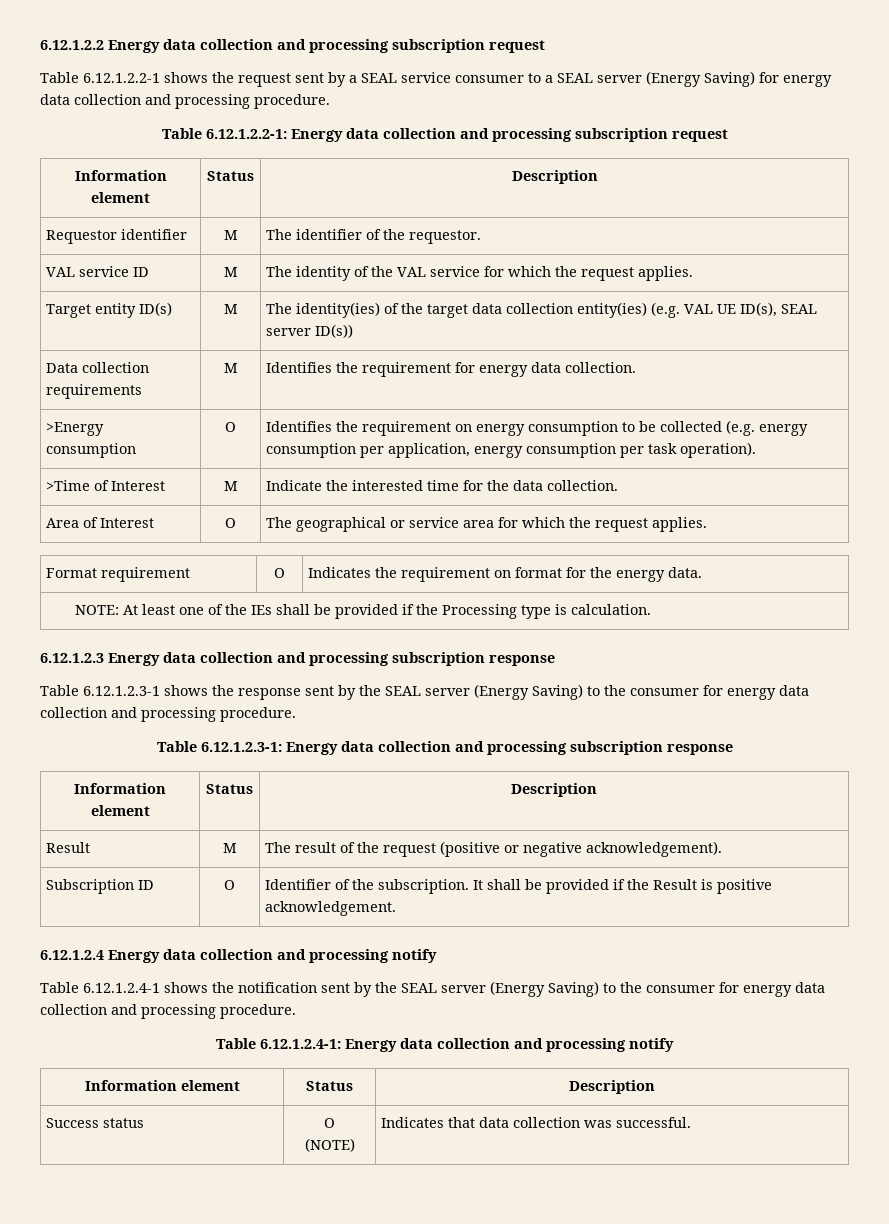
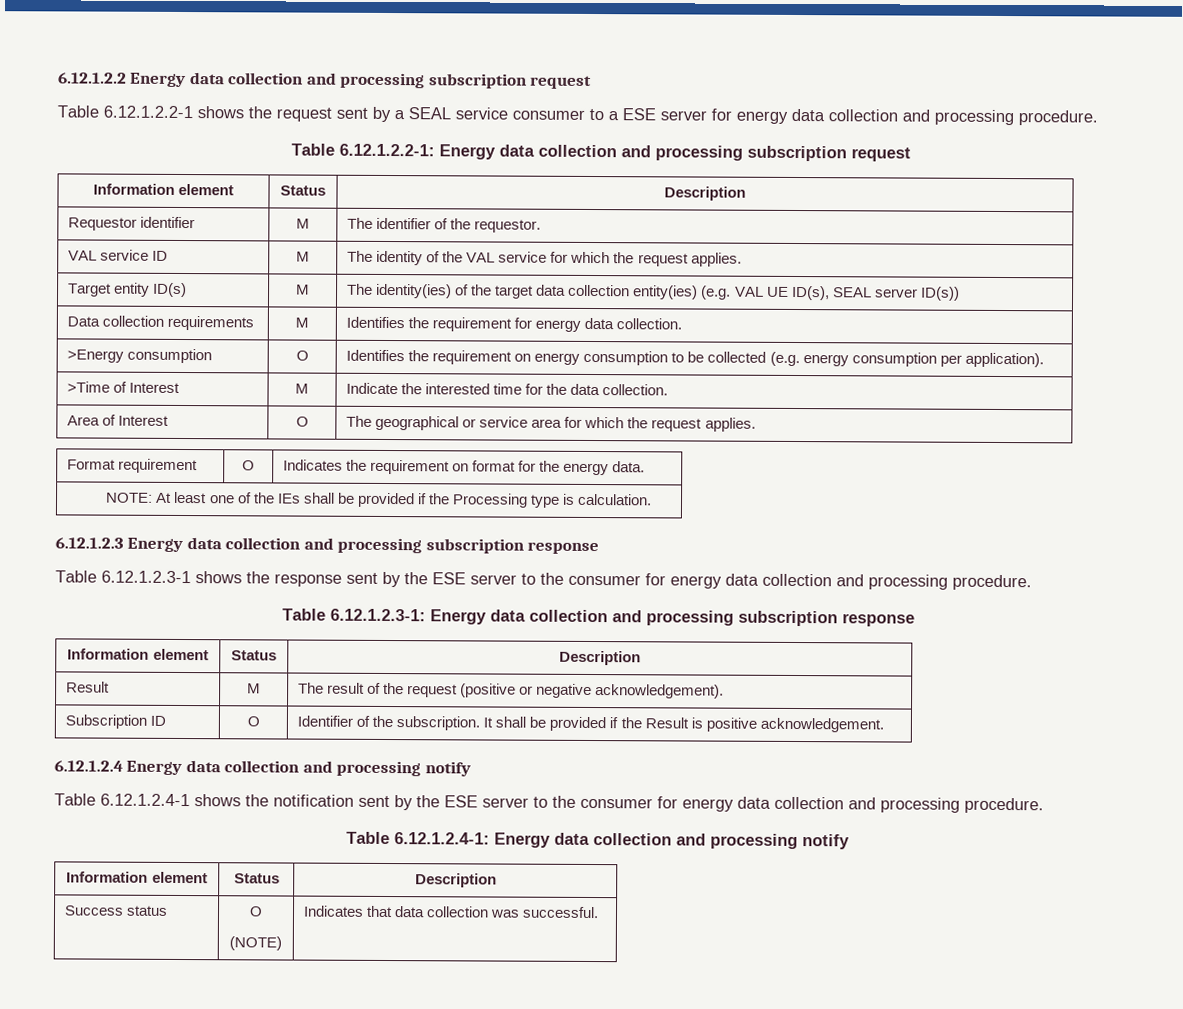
- Table 6.12.1.2.2-1 shows the request sent by a SEAL service consumer to a SEAL server (Energy Saving) for energy data collection and processing procedure.
+ Table 6.12.1.2.2-1 shows the request sent by a SEAL service consumer to a ESE server for energy data collection and processing procedure.
- >Energy consumption | O | Identifies the requirement on energy consumption to be collected (e.g. energy consumption per application, energy consumption per task operation).
+ >Energy consumption | O | Identifies the requirement on energy consumption to be collected (e.g. energy consumption per application).
- Table 6.12.1.2.3-1 shows the response sent by the SEAL server (Energy Saving) to the consumer for energy data collection and processing procedure.
+ Table 6.12.1.2.3-1 shows the response sent by the ESE server to the consumer for energy data collection and processing procedure.
- Table 6.12.1.2.4-1 shows the notification sent by the SEAL server (Energy Saving) to the consumer for energy data collection and processing procedure.
+ Table 6.12.1.2.4-1 shows the notification sent by the ESE server to the consumer for energy data collection and processing procedure.

